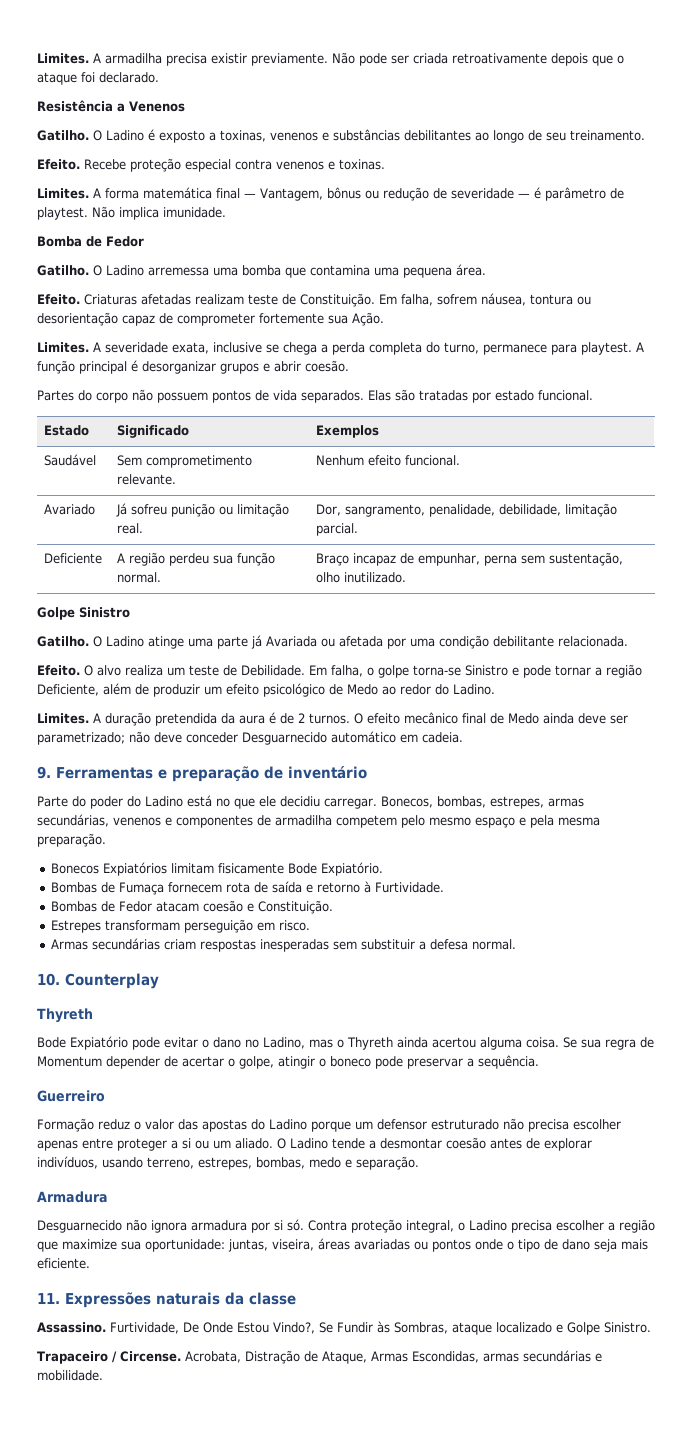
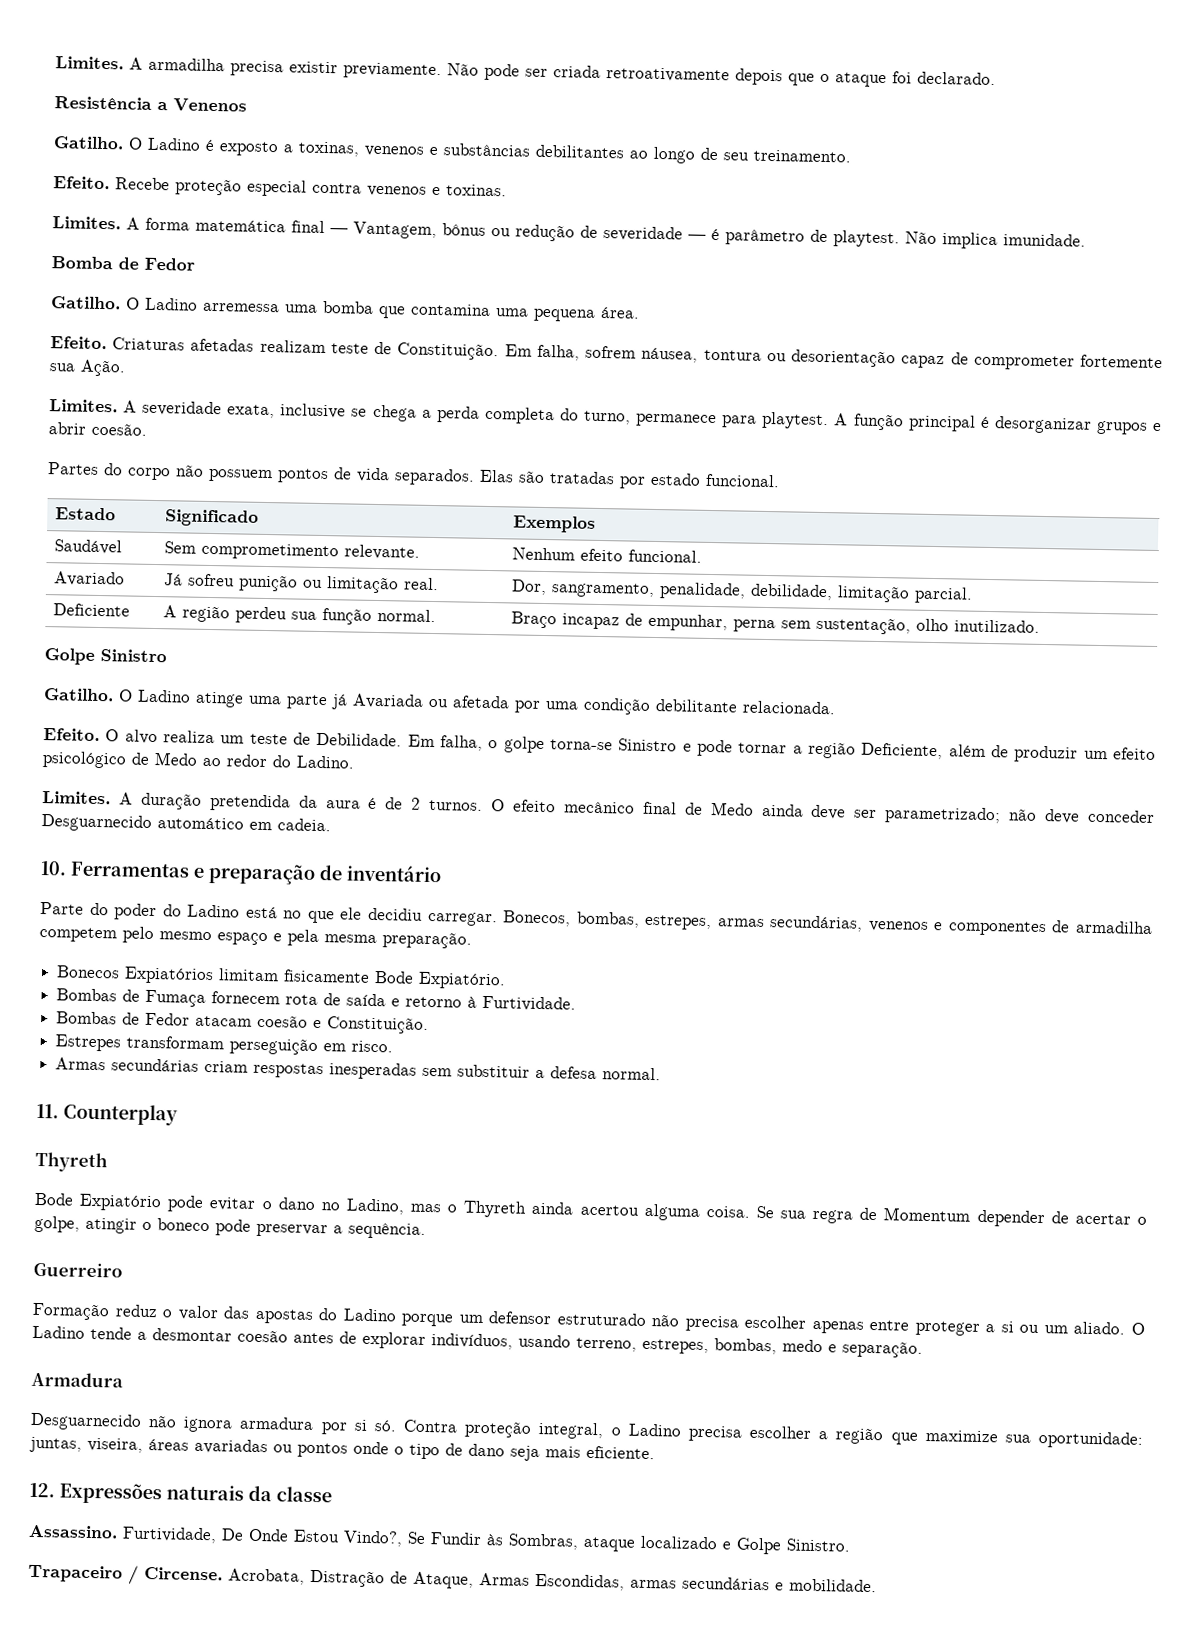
- 9. Ferramentas e preparação de inventário
+ 10. Ferramentas e preparação de inventário
- 10. Counterplay
+ 11. Counterplay
- 11. Expressões naturais da classe
+ 12. Expressões naturais da classe

